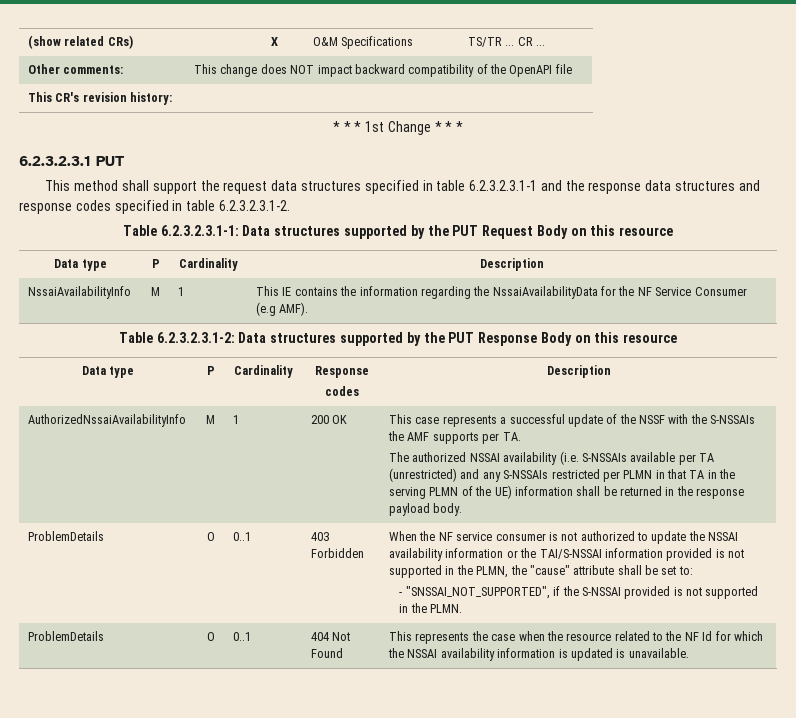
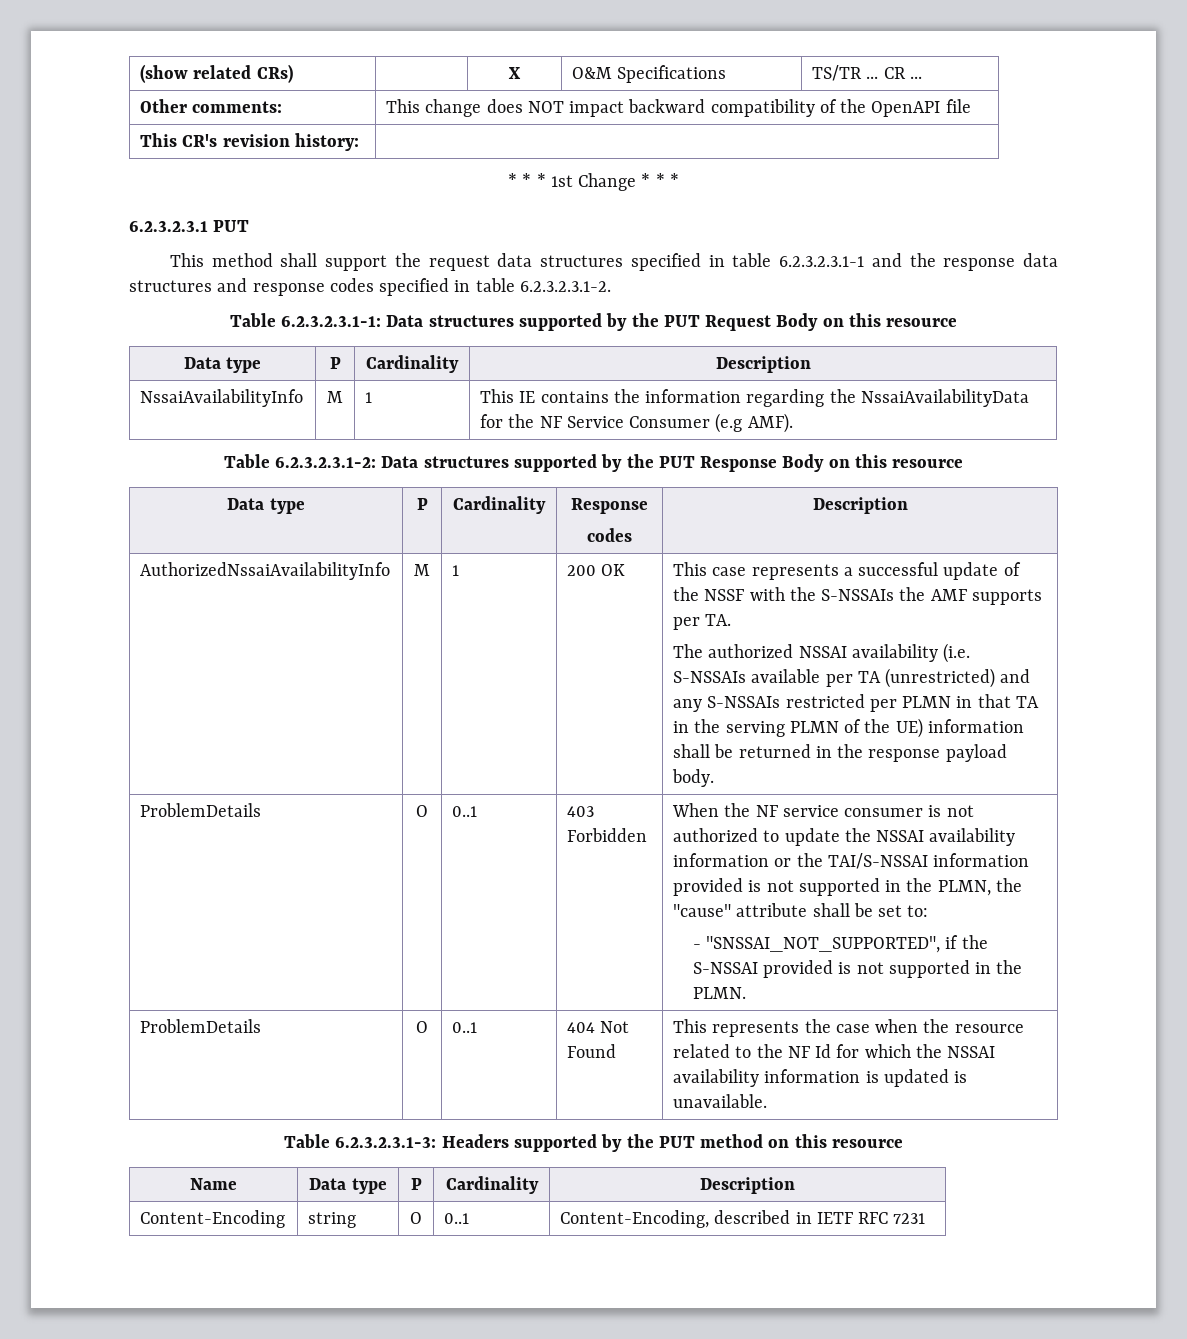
+ Table 6.2.3.2.3.1-3: Headers supported by the PUT method on this resource
+ Name | Data type | P | Cardinality | Description
+ Content-Encoding | string | O | 0..1 | Content-Encoding, described in IETF RFC 7231

